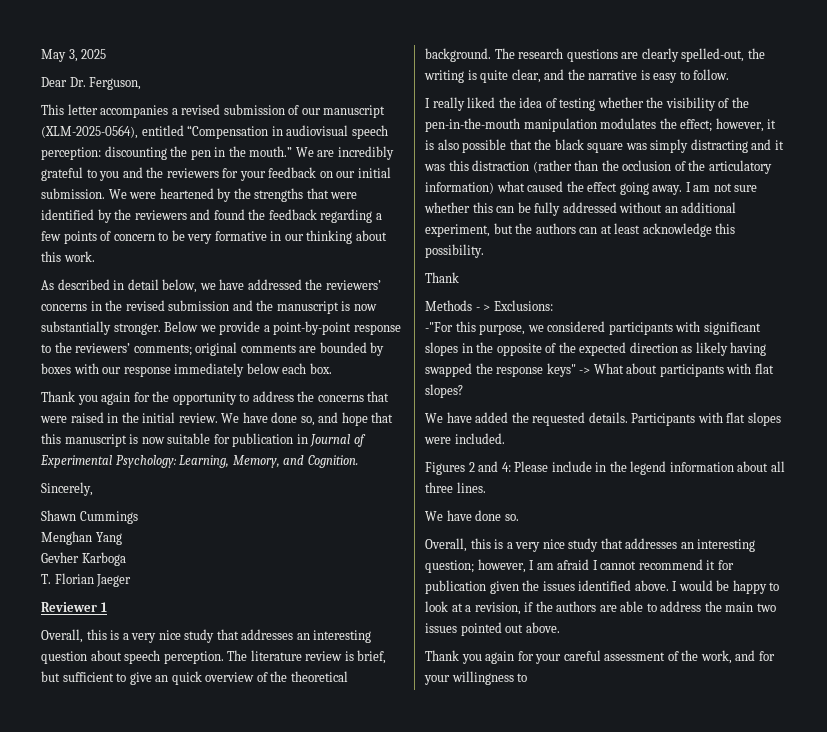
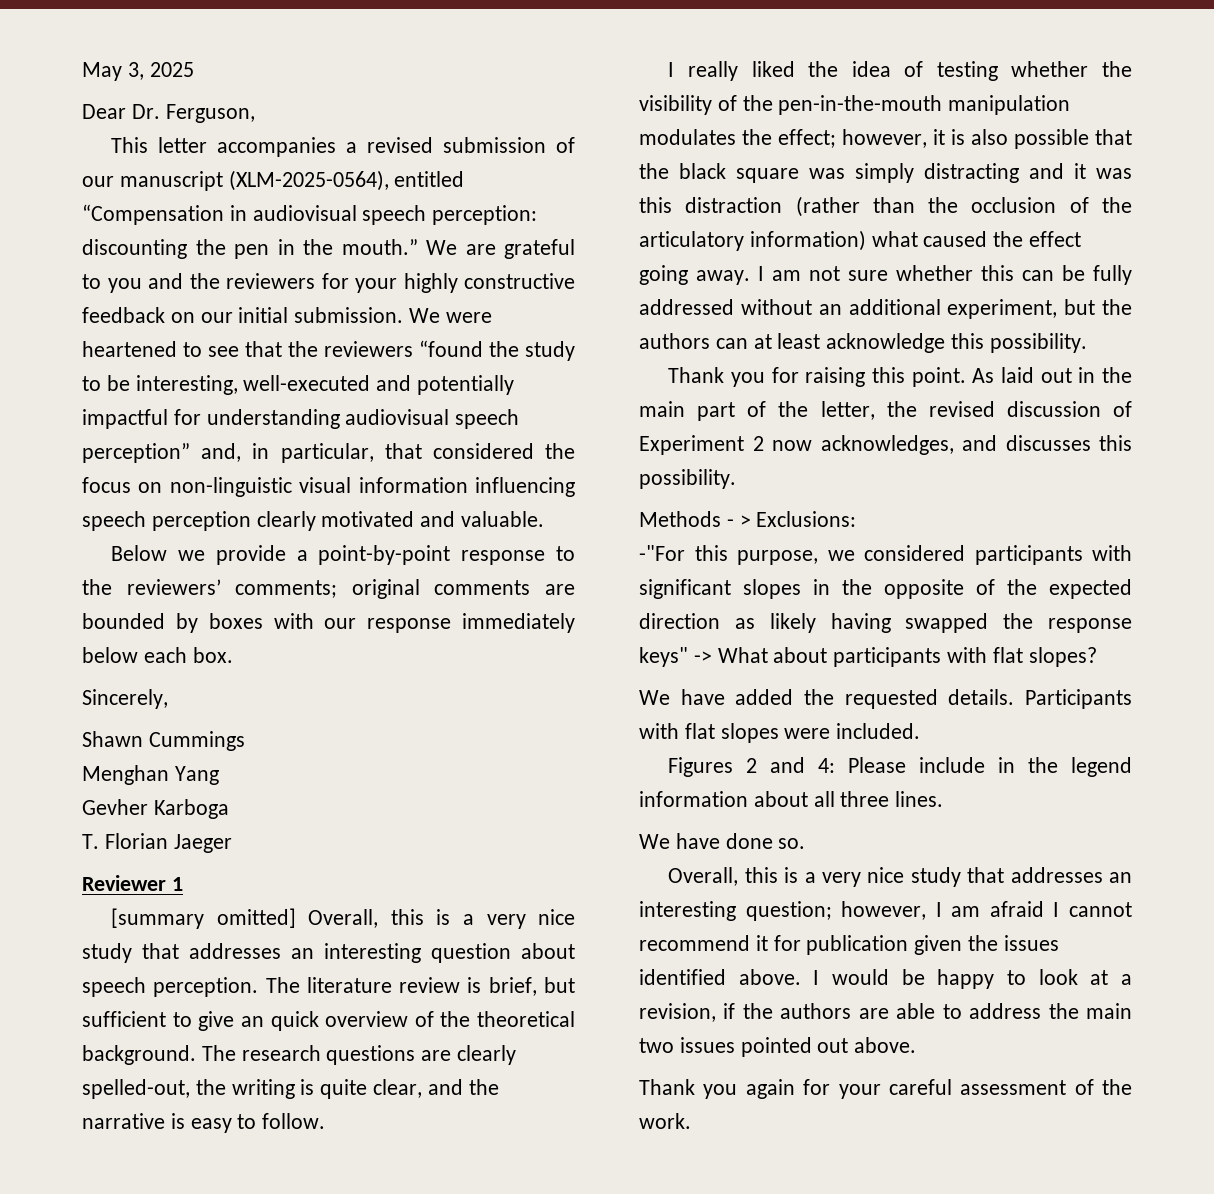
- We are incredibly grateful to you and the reviewers for your feedback on our initial submission.
+ We are grateful to you and the reviewers for your highly constructive feedback on our initial submission.
- We were heartened by the strengths that were identified by the reviewers and found the feedback regarding a few points of concern to be very formative in our thinking about this work.
- As described in detail below, we have addressed the reviewers’ concerns in the revised submission and the manuscript is now substantially stronger. Below we provide a point-by-point response to the reviewers’ comments; original comments are bounded by boxes with our response immediately below each box.
+ We were heartened to see that the reviewers “found the study to be interesting, well-executed and potentially impactful for understanding audiovisual speech perception” and, in particular, that considered the focus on non-linguistic visual information influencing speech perception clearly motivated and valuable.
+ Below we provide a point-by-point response to the reviewers’ comments; original comments are bounded by boxes with our response immediately below each box.
- Thank you again for the opportunity to address the concerns that were raised in the initial review. We have done so, and hope that this manuscript is now suitable for publication in Journal of Experimental Psychology: Learning, Memory, and Cognition.
- Overall, this is a very nice study that addresses an interesting question about speech perception.
+ [summary omitted] Overall, this is a very nice study that addresses an interesting question about speech perception.
  I am not sure whether this can be fully addressed without an additional experiment, but the authors can at least acknowledge this possibility.
- Thank
+ Thank you for raising this point. As laid out in the main part of the letter, the revised discussion of Experiment 2 now acknowledges, and discusses this possibility.
- Thank you again for your careful assessment of the work, and for your willingness to
+ Thank you again for your careful assessment of the work.

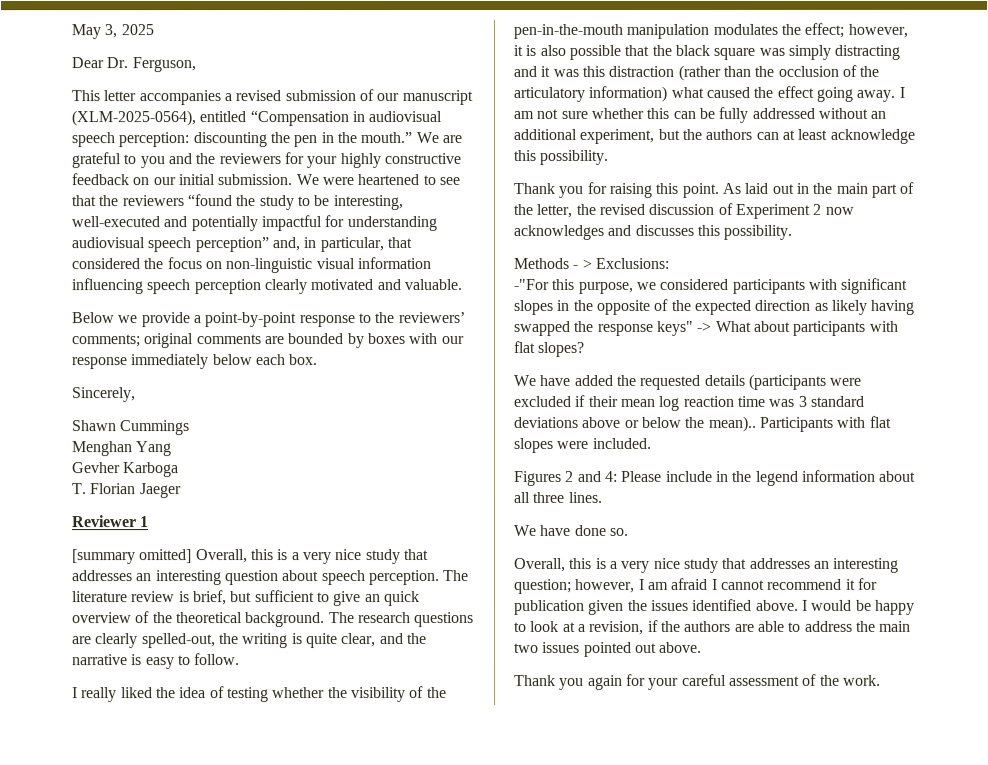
- As laid out in the main part of the letter, the revised discussion of Experiment 2 now acknowledges, and discusses this possibility.
+ As laid out in the main part of the letter, the revised discussion of Experiment 2 now acknowledges and discusses this possibility.
- We have added the requested details.
+ We have added the requested details (participants were excluded if their mean log reaction time was 3 standard deviations above or below the mean)..

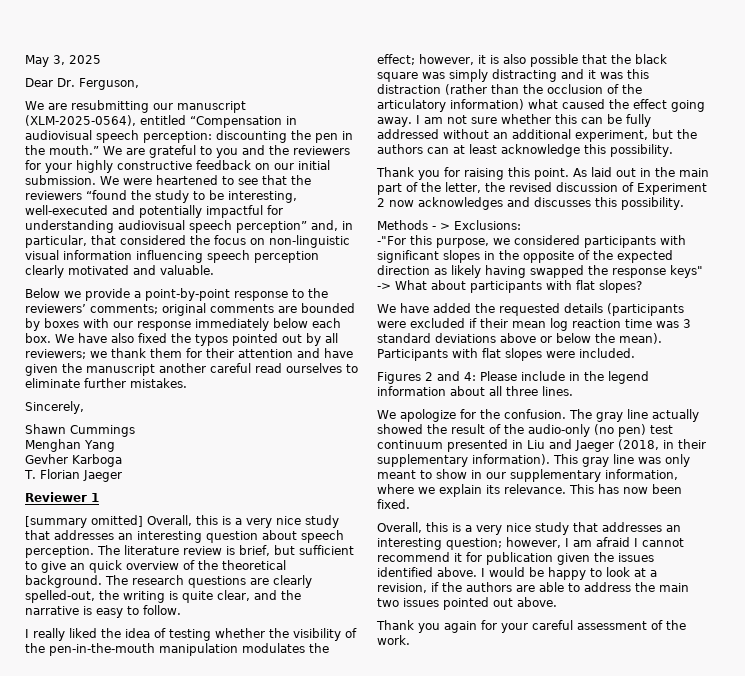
- This letter accompanies a revised submission of our manuscript (XLM-2025-0564), entitled “Compensation in audiovisual speech perception: discounting the pen in the mouth.”
+ We are resubmitting our manuscript (XLM-2025-0564), entitled “Compensation in audiovisual speech perception: discounting the pen in the mouth.”
+ We have also fixed the typos pointed out by all reviewers; we thank them for their attention and have given the manuscript another careful read ourselves to eliminate further mistakes.
- We have added the requested details (participants were excluded if their mean log reaction time was 3 standard deviations above or below the mean)..
+ We have added the requested details (participants were excluded if their mean log reaction time was 3 standard deviations above or below the mean).
- We have done so.
+ We apologize for the confusion. The gray line actually showed the result of the audio-only (no pen) test continuum presented in Liu and Jaeger (2018, in their supplementary information). This gray line was only meant to show in our supplementary information, where we explain its relevance. This has now been fixed.

